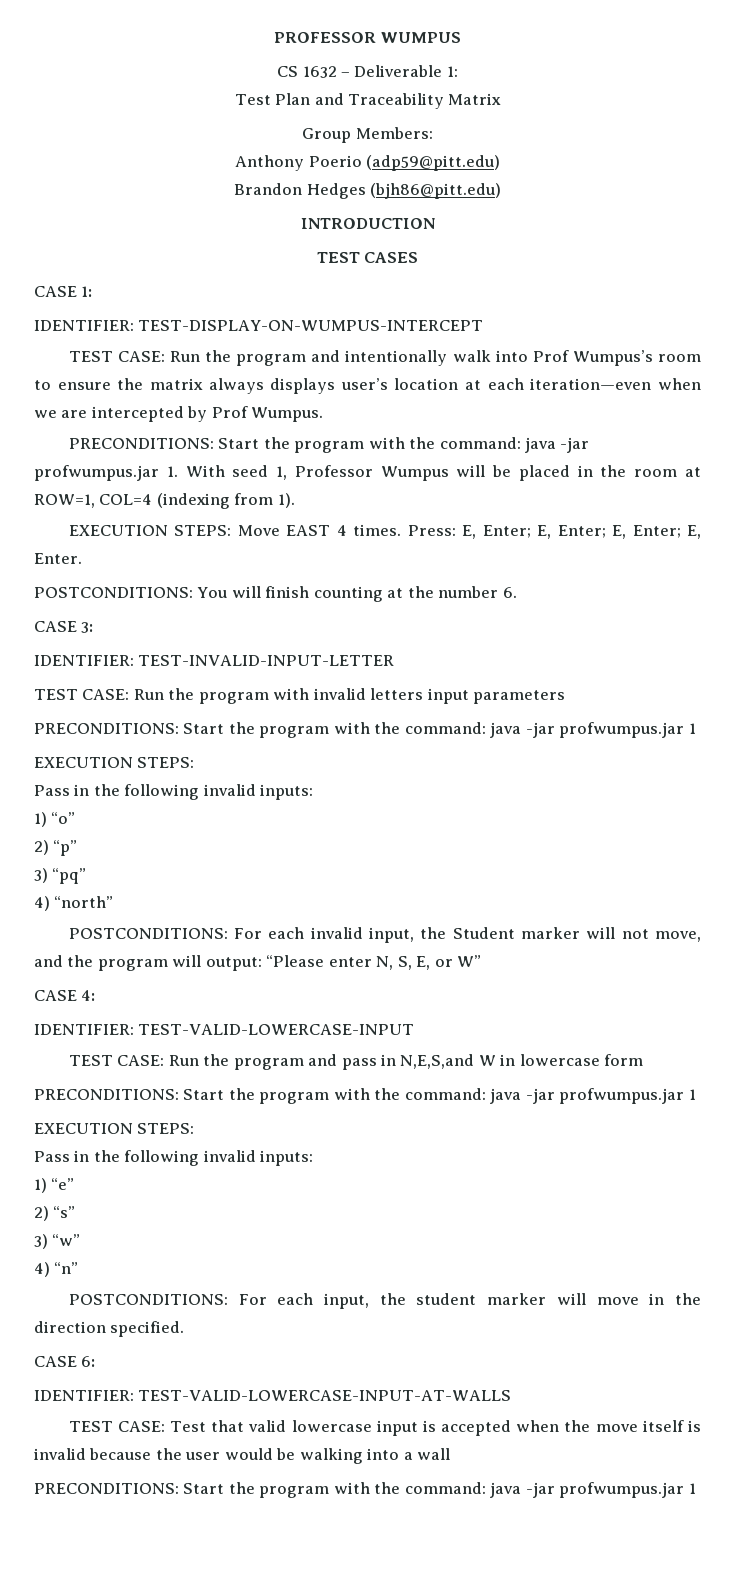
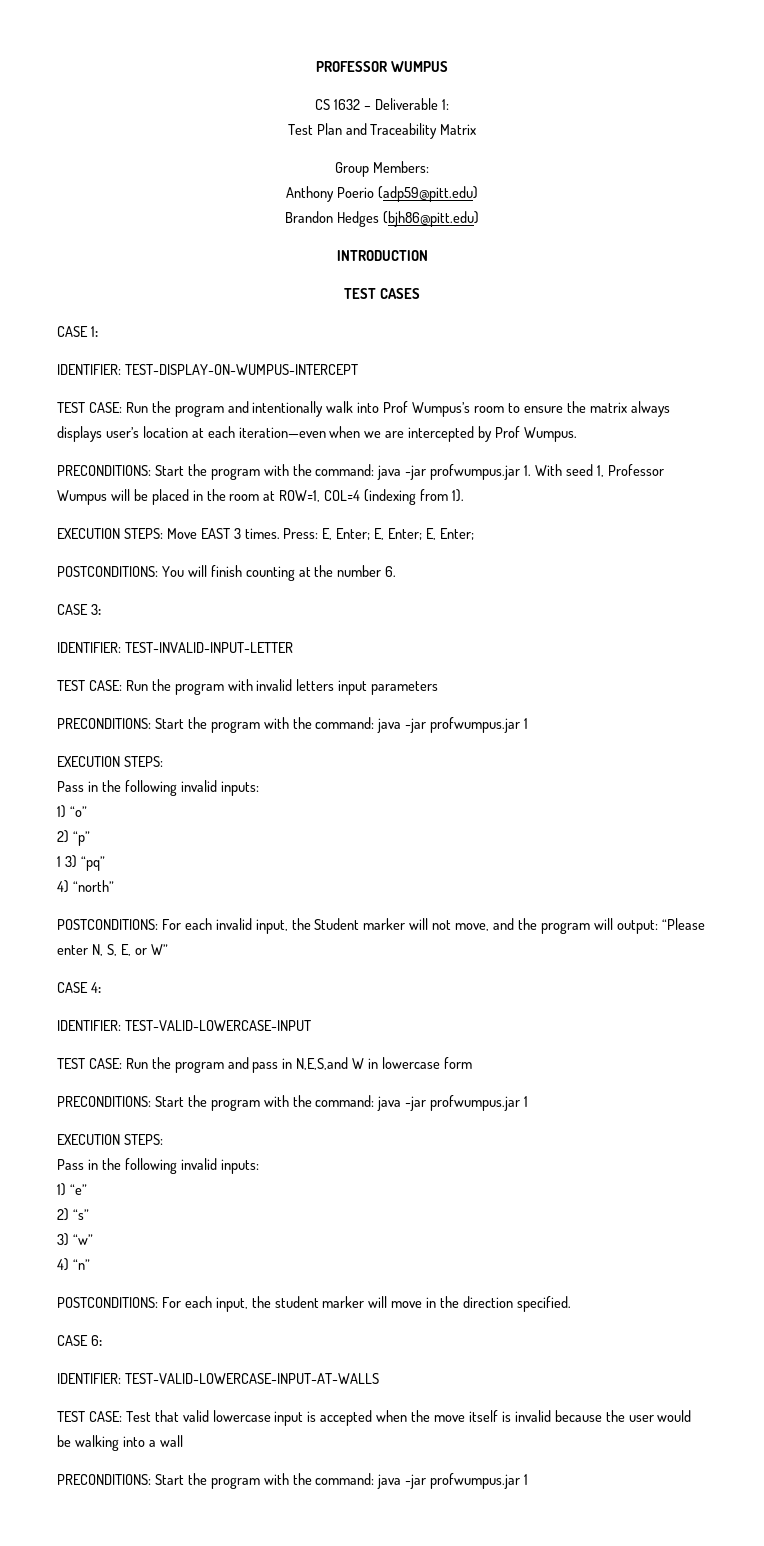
- EXECUTION STEPS: Move EAST 4 times.
+ EXECUTION STEPS: Move EAST 3 times.
- Press: E, Enter; E, Enter; E, Enter; E, Enter.
+ Press: E, Enter; E, Enter; E, Enter;
- 3) “pq”
+ 1 3) “pq”

